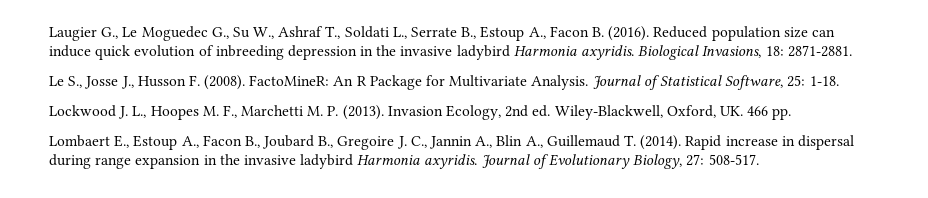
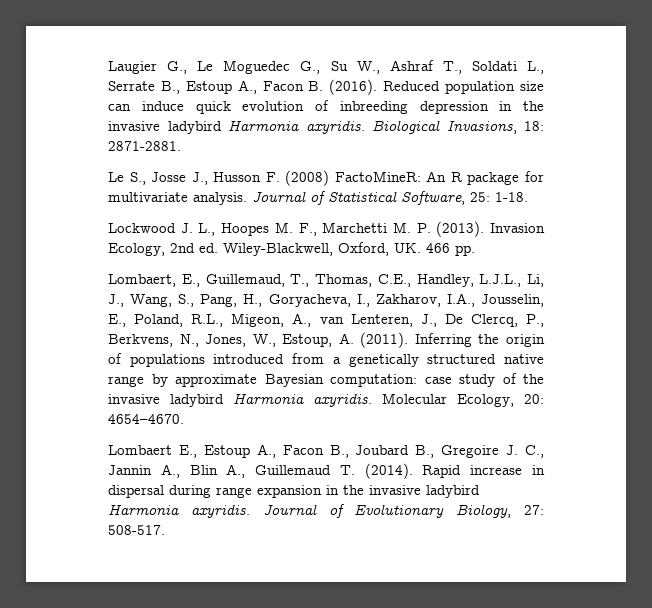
- Le S., Josse J., Husson F. (2008). FactoMineR: An R Package for Multivariate Analysis.
+ Le S., Josse J., Husson F. (2008) FactoMineR: An R package for multivariate analysis.
+ Lombaert, E., Guillemaud, T., Thomas, C.E., Handley, L.J.L., Li, J., Wang, S., Pang, H., Goryacheva, I., Zakharov, I.A., Jousselin, E., Poland, R.L., Migeon, A., van Lenteren, J., De Clercq, P., Berkvens, N., Jones, W., Estoup, A. (2011). Inferring the origin of populations introduced from a genetically structured native range by approximate Bayesian computation: case study of the invasive ladybird Harmonia axyridis. Molecular Ecology, 20: 4654–4670.

